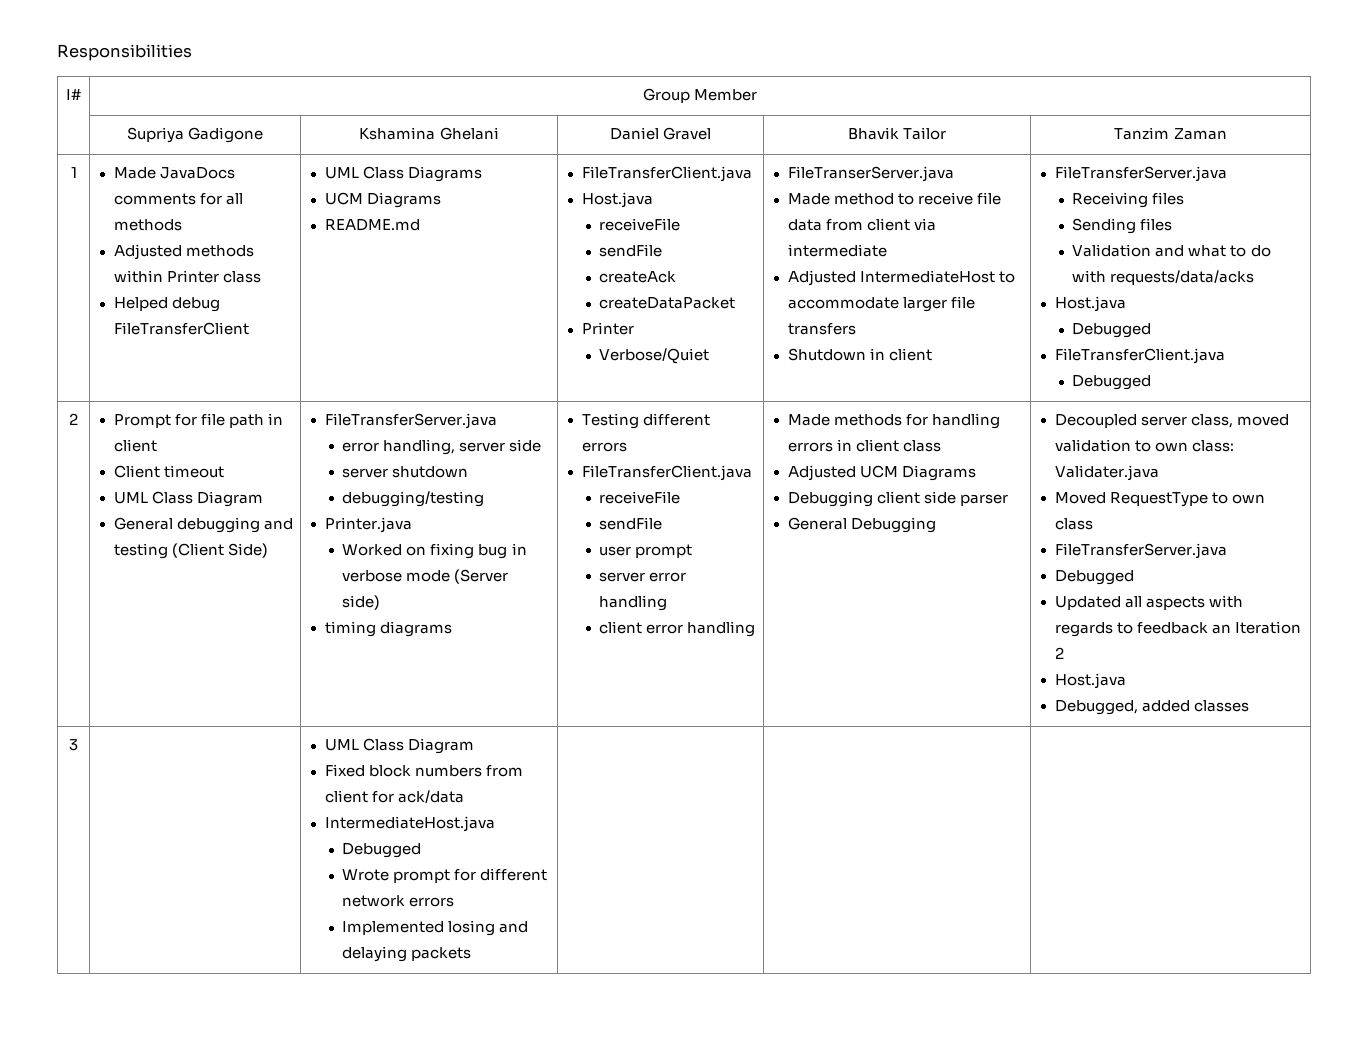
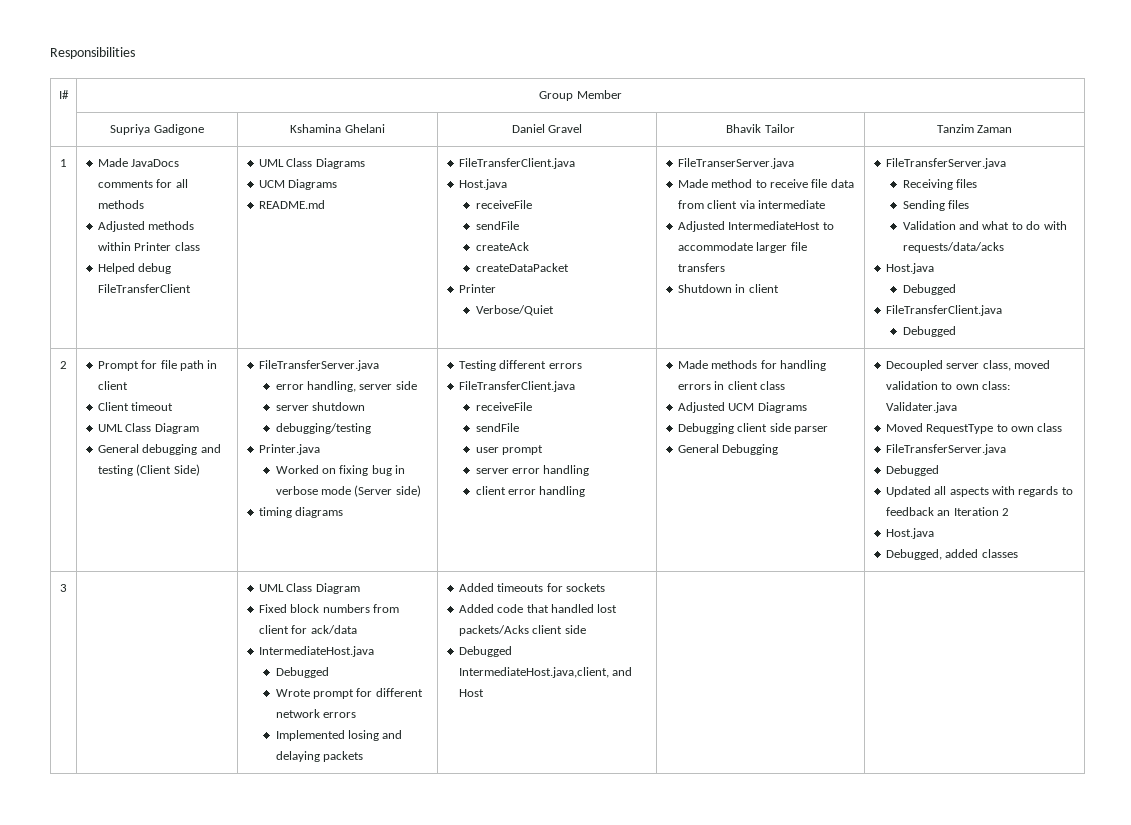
  3 | | UML Class Diagram
  Fixed block numbers from client for ack/data
  IntermediateHost.java
  Debugged
  Wrote prompt for different network errors
- Implemented losing and delaying packets | | |
+ Implemented losing and delaying packets | Added timeouts for sockets
+ Added code that handled lost packets/Acks client side
+ Debugged IntermediateHost.java,client, and Host | |

